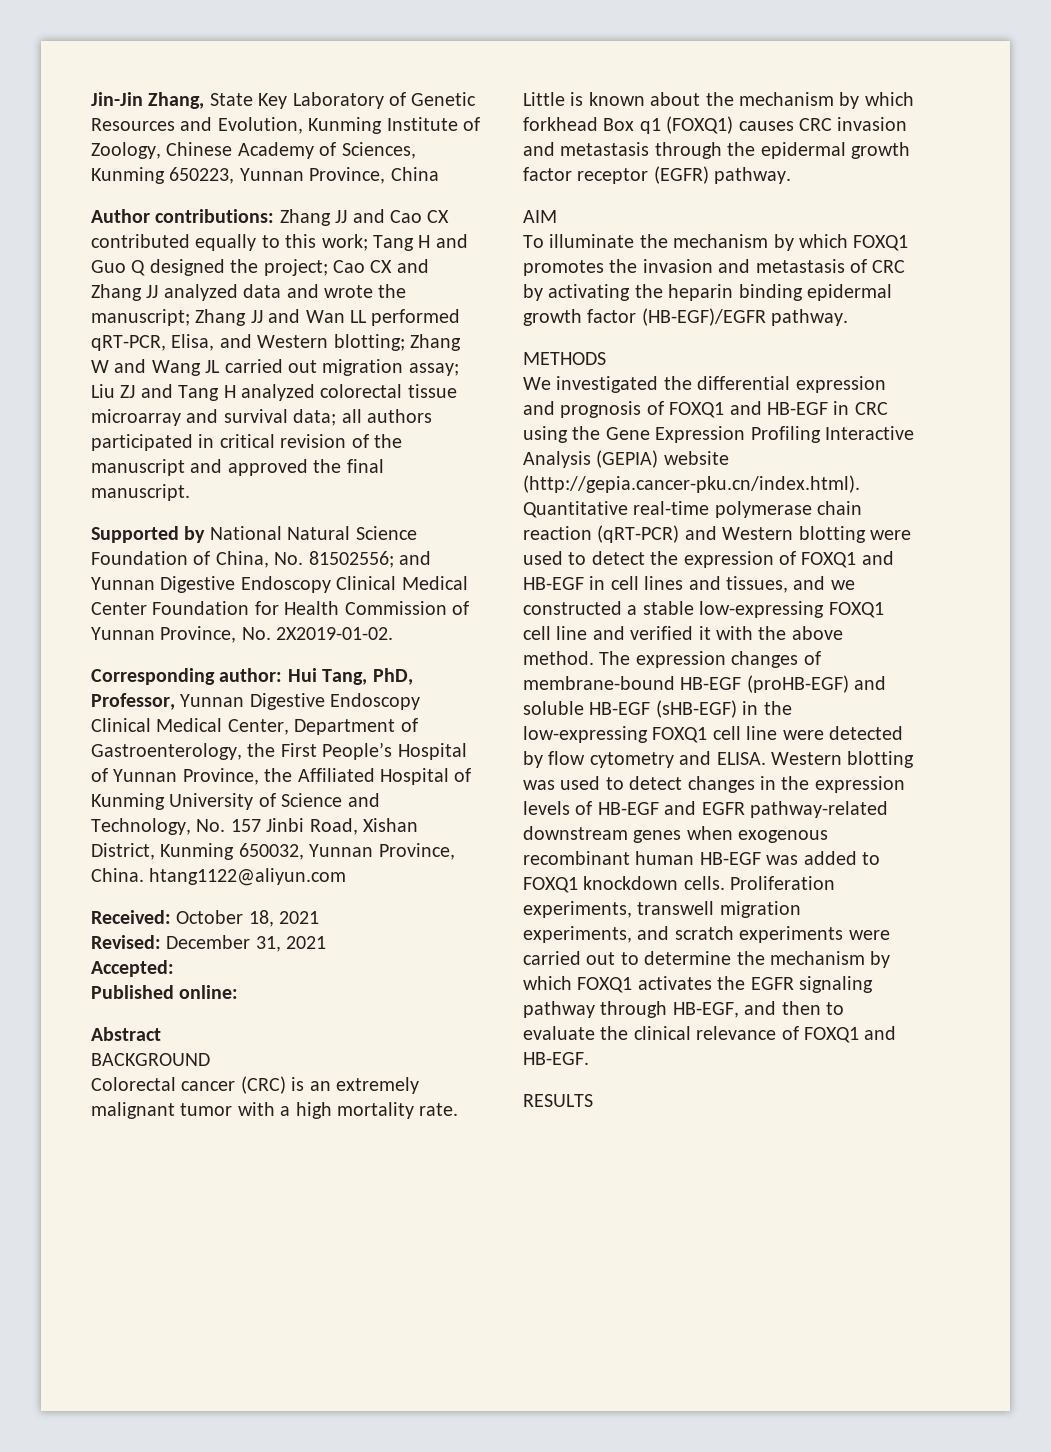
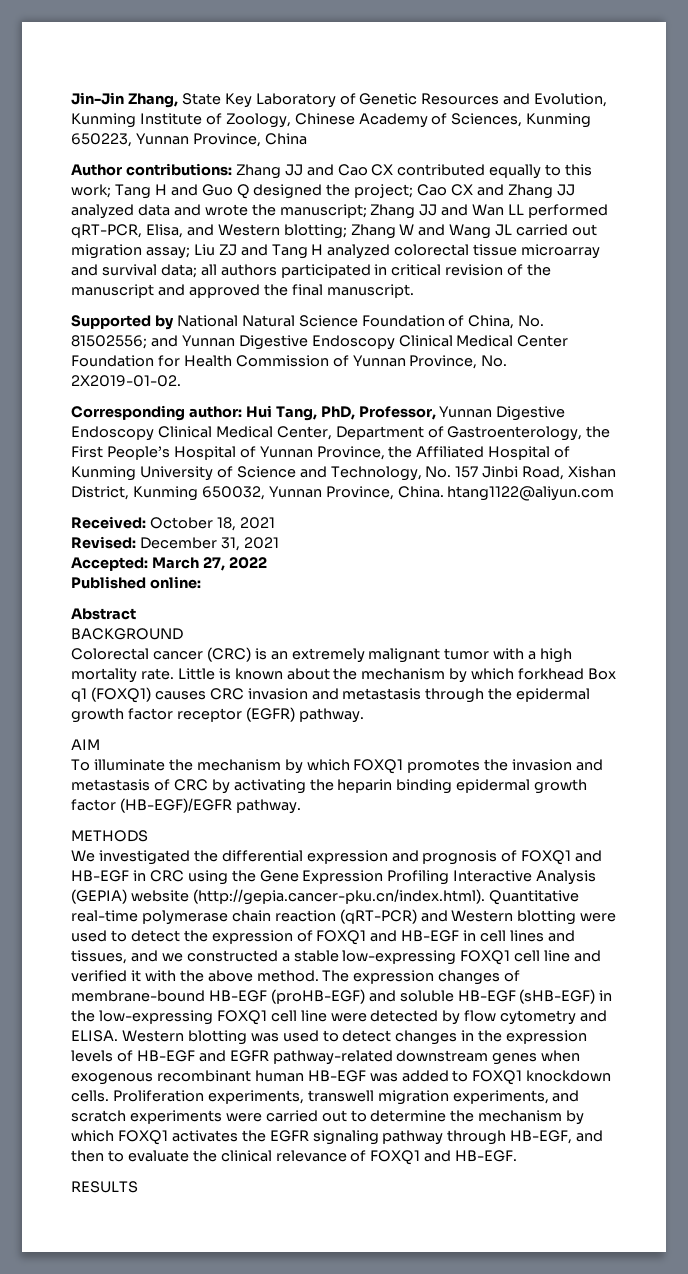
- Accepted:
+ Accepted: March 27, 2022

